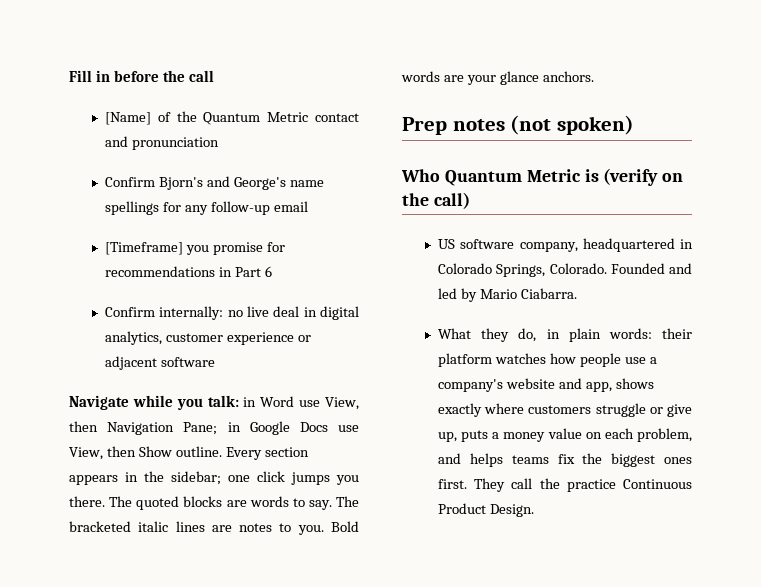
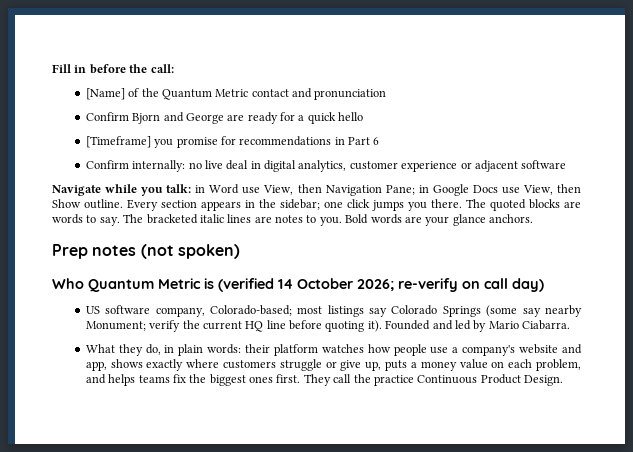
- Fill in before the call
+ Fill in before the call:
- Confirm Bjorn's and George's name spellings for any follow-up email
+ Confirm Bjorn and George are ready for a quick hello
- Who Quantum Metric is (verify on the call)
- US software company, headquartered in Colorado Springs, Colorado.
+ Who Quantum Metric is (verified 14 October 2026; re-verify on call day)
+ US software company, Colorado-based; most listings say Colorado Springs (some say nearby Monument; verify the current HQ line before quoting it).

